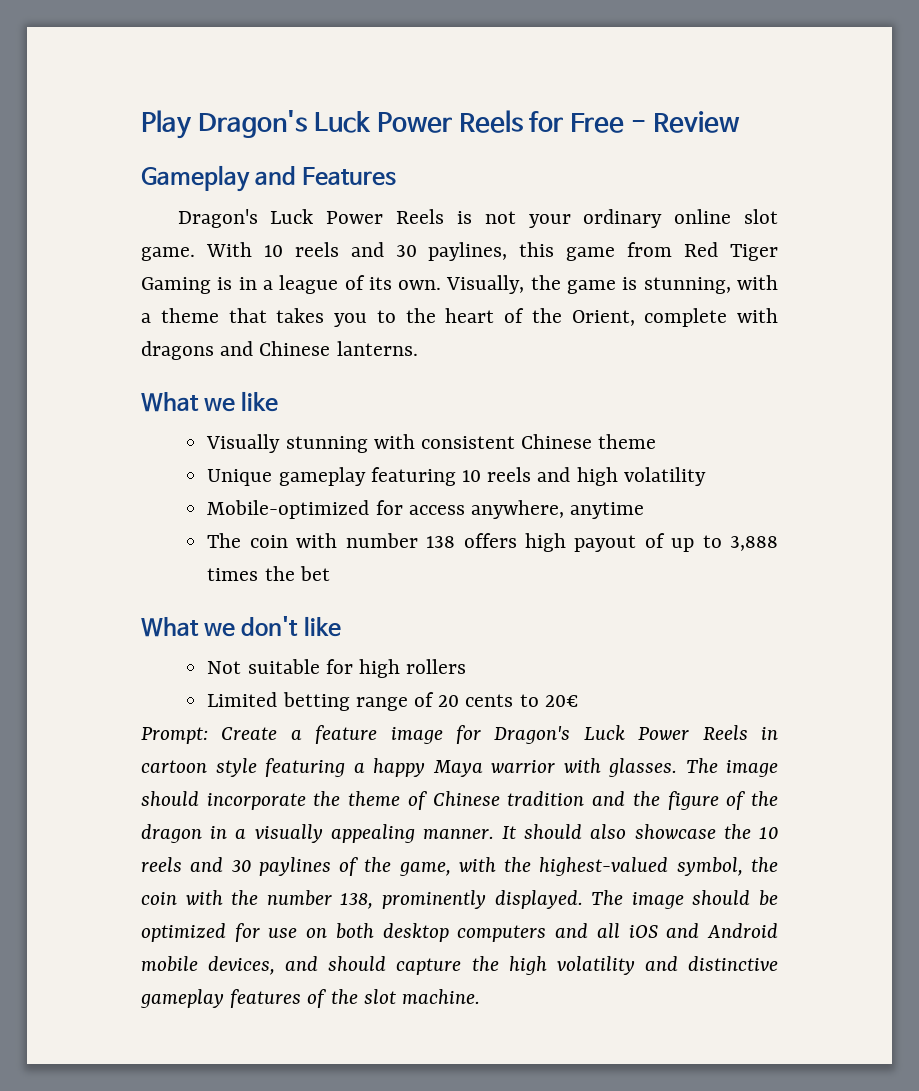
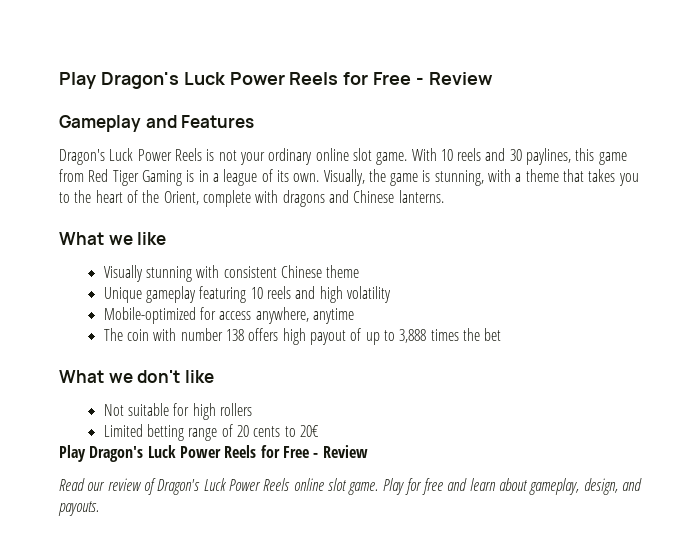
  Limited betting range of 20 cents to 20€
- Prompt: Create a feature image for Dragon's Luck Power Reels in cartoon style featuring a happy Maya warrior with glasses. The image should incorporate the theme of Chinese tradition and the figure of the dragon in a visually appealing manner. It should also showcase the 10 reels and 30 paylines of the game, with the highest-valued symbol, the coin with the number 138, prominently displayed. The image should be optimized for use on both desktop computers and all iOS and Android mobile devices, and should capture the high volatility and distinctive gameplay features of the slot machine.
+ Play Dragon's Luck Power Reels for Free - Review
+ Read our review of Dragon's Luck Power Reels online slot game. Play for free and learn about gameplay, design, and payouts.

